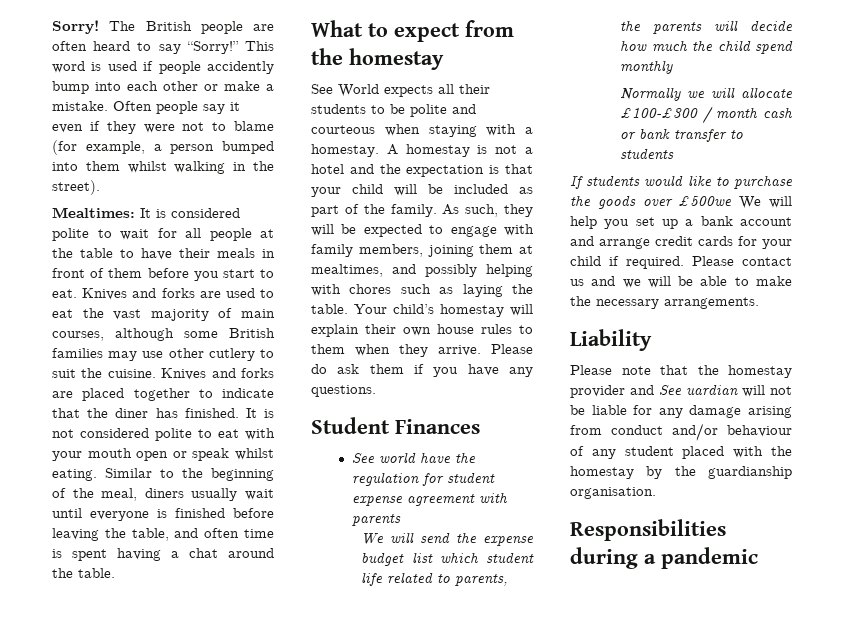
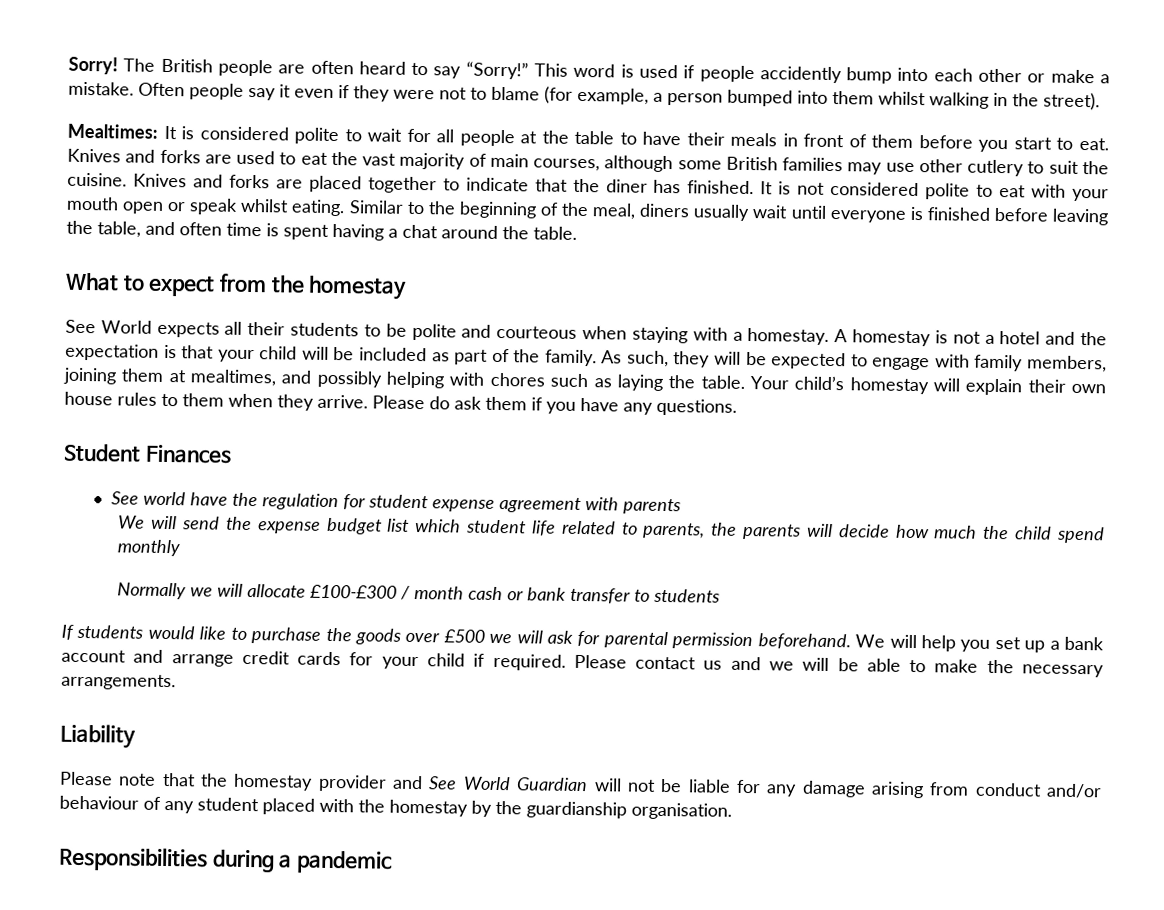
- If students would like to purchase the goods over £500we We will help you set up a bank account and arrange credit cards for your child if required.
+ If students would like to purchase the goods over £500 we will ask for parental permission beforehand. We will help you set up a bank account and arrange credit cards for your child if required.
- Please note that the homestay provider and See uardian will not be liable for any damage arising from conduct and/or behaviour of any student placed with the homestay by the guardianship organisation.
+ Please note that the homestay provider and See World Guardian will not be liable for any damage arising from conduct and/or behaviour of any student placed with the homestay by the guardianship organisation.

